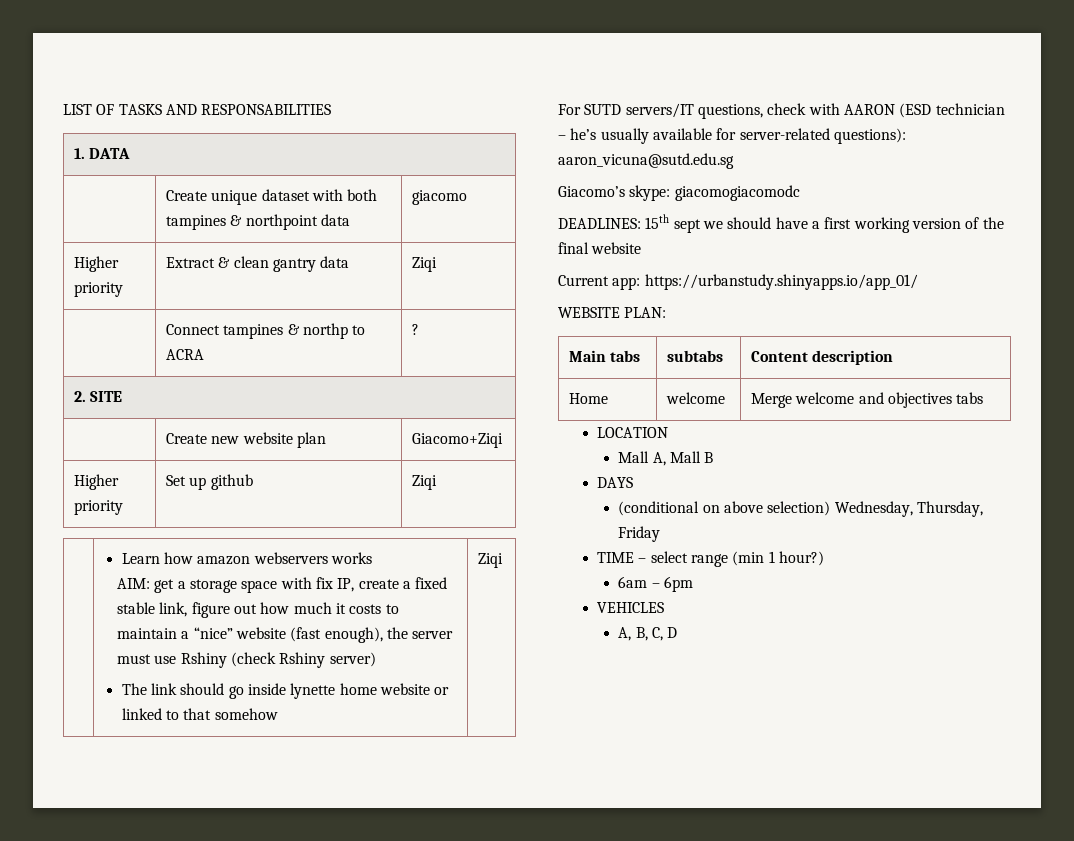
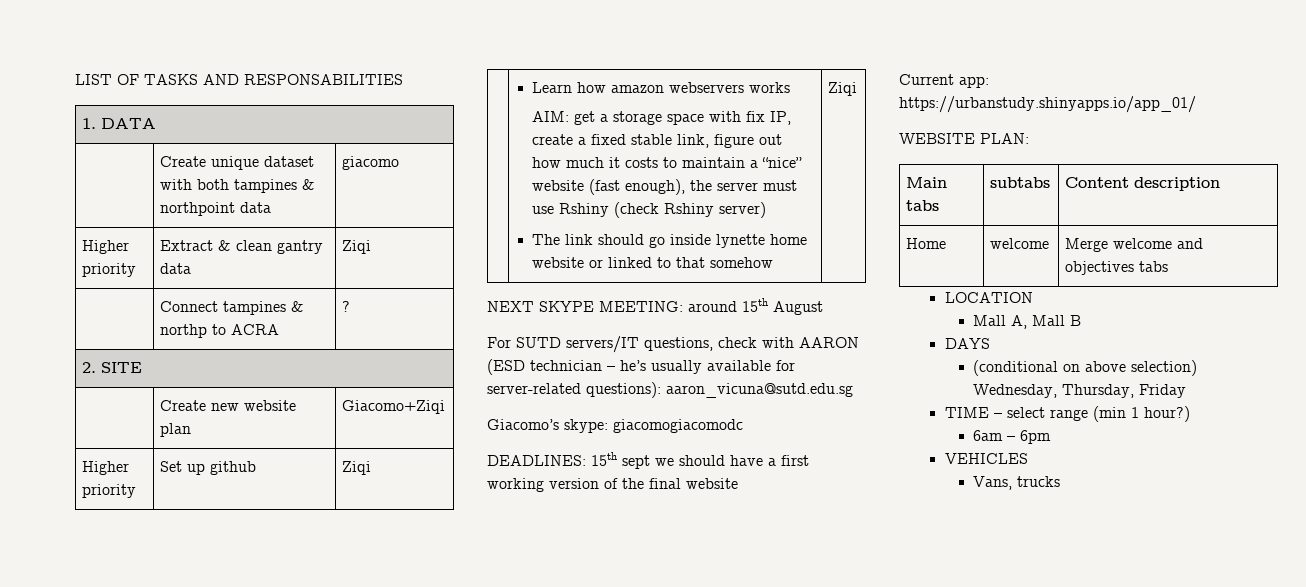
+ NEXT SKYPE MEETING: around 15th August
- A, B, C, D
+ Vans, trucks

